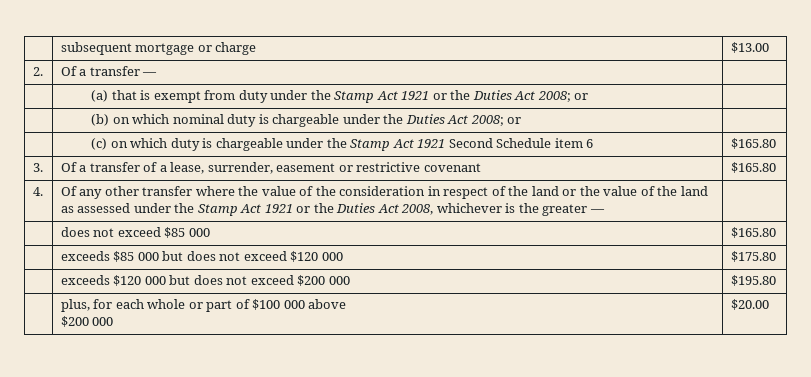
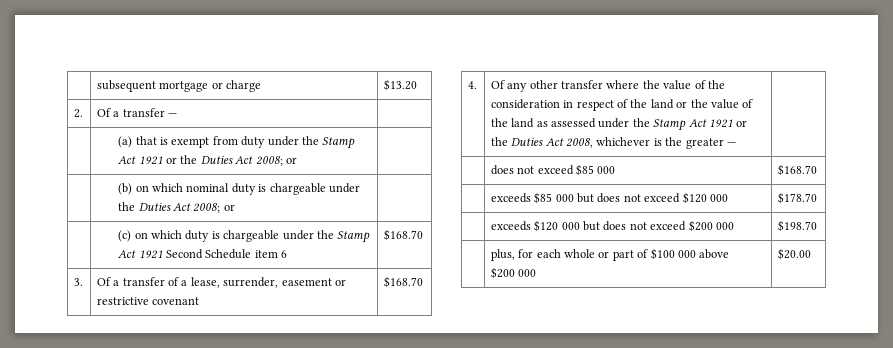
- | subsequent mortgage or charge | $13.00
+ | subsequent mortgage or charge | $13.20
- | (c) on which duty is chargeable under the Stamp Act 1921 Second Schedule item 6 | $165.80
+ | (c) on which duty is chargeable under the Stamp Act 1921 Second Schedule item 6 | $168.70
- 3. | Of a transfer of a lease, surrender, easement or restrictive covenant | $165.80
+ 3. | Of a transfer of a lease, surrender, easement or restrictive covenant | $168.70
- | does not exceed $85 000 | $165.80
+ | does not exceed $85 000 | $168.70
- | exceeds $85 000 but does not exceed $120 000 | $175.80
+ | exceeds $85 000 but does not exceed $120 000 | $178.70
- | exceeds $120 000 but does not exceed $200 000 | $195.80
+ | exceeds $120 000 but does not exceed $200 000 | $198.70

